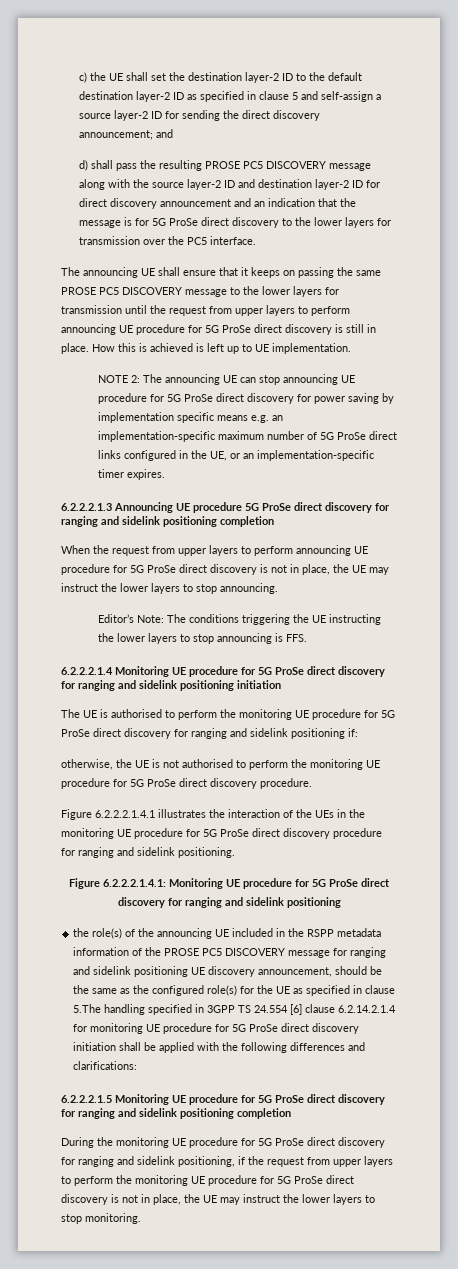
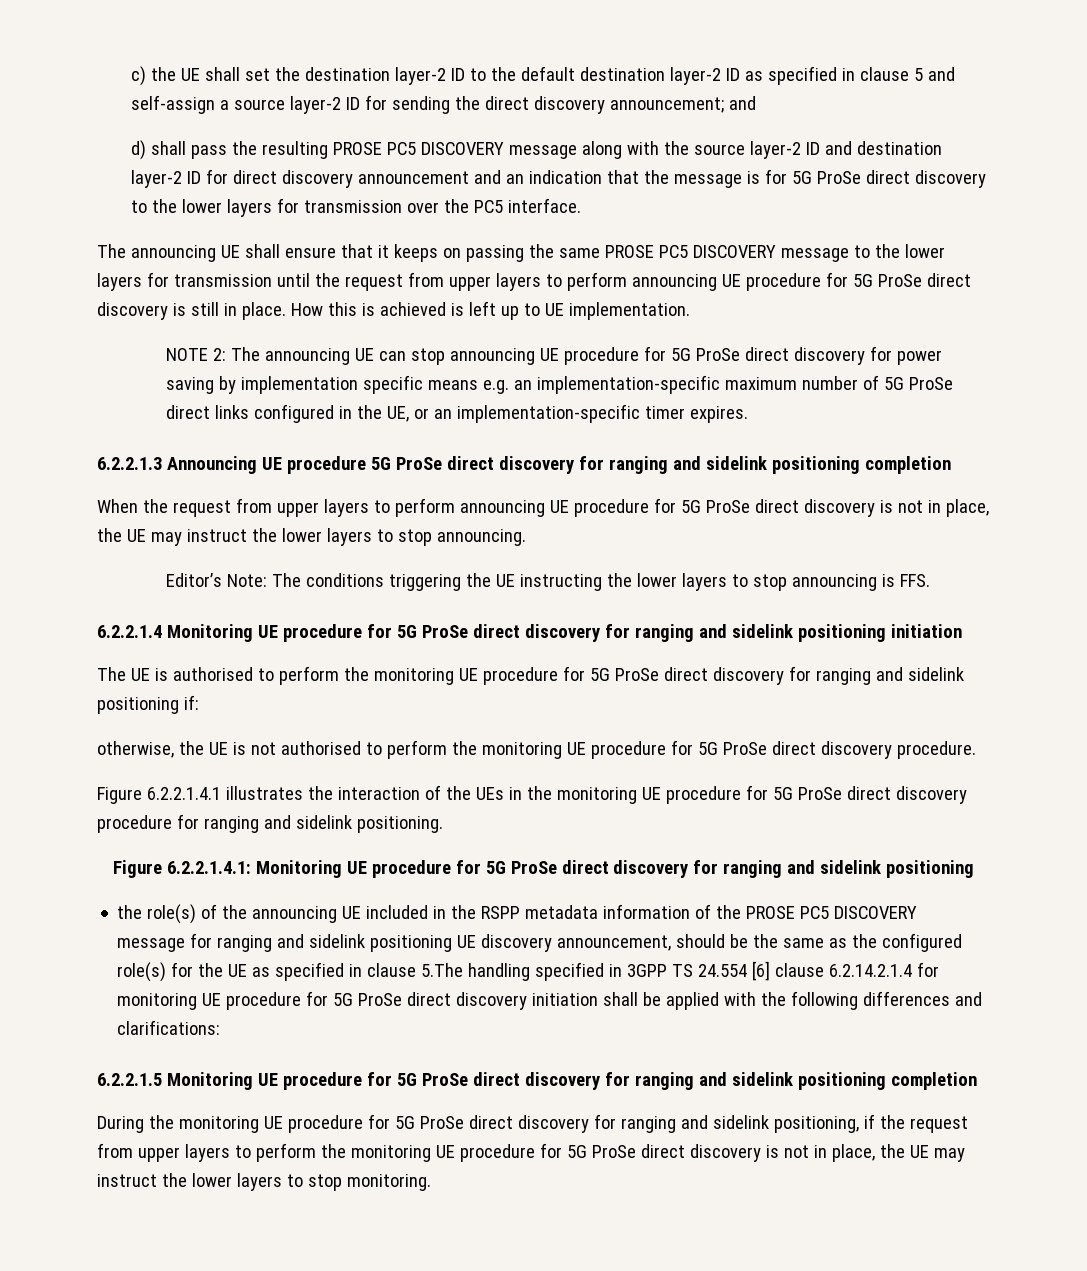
- 6.2.2.2.1.3 Announcing UE procedure 5G ProSe direct discovery for ranging and sidelink positioning completion
+ 6.2.2.1.3 Announcing UE procedure 5G ProSe direct discovery for ranging and sidelink positioning completion
- 6.2.2.2.1.4 Monitoring UE procedure for 5G ProSe direct discovery for ranging and sidelink positioning initiation
+ 6.2.2.1.4 Monitoring UE procedure for 5G ProSe direct discovery for ranging and sidelink positioning initiation
- Figure 6.2.2.2.1.4.1 illustrates the interaction of the UEs in the monitoring UE procedure for 5G ProSe direct discovery procedure for ranging and sidelink positioning.
+ Figure 6.2.2.1.4.1 illustrates the interaction of the UEs in the monitoring UE procedure for 5G ProSe direct discovery procedure for ranging and sidelink positioning.
- Figure 6.2.2.2.1.4.1: Monitoring UE procedure for 5G ProSe direct discovery for ranging and sidelink positioning
+ Figure 6.2.2.1.4.1: Monitoring UE procedure for 5G ProSe direct discovery for ranging and sidelink positioning
- 6.2.2.2.1.5 Monitoring UE procedure for 5G ProSe direct discovery for ranging and sidelink positioning completion
+ 6.2.2.1.5 Monitoring UE procedure for 5G ProSe direct discovery for ranging and sidelink positioning completion

